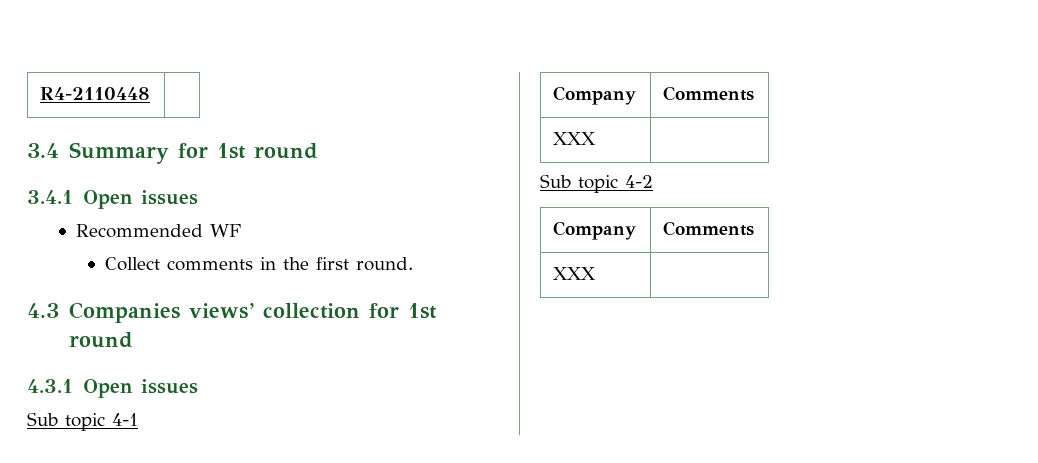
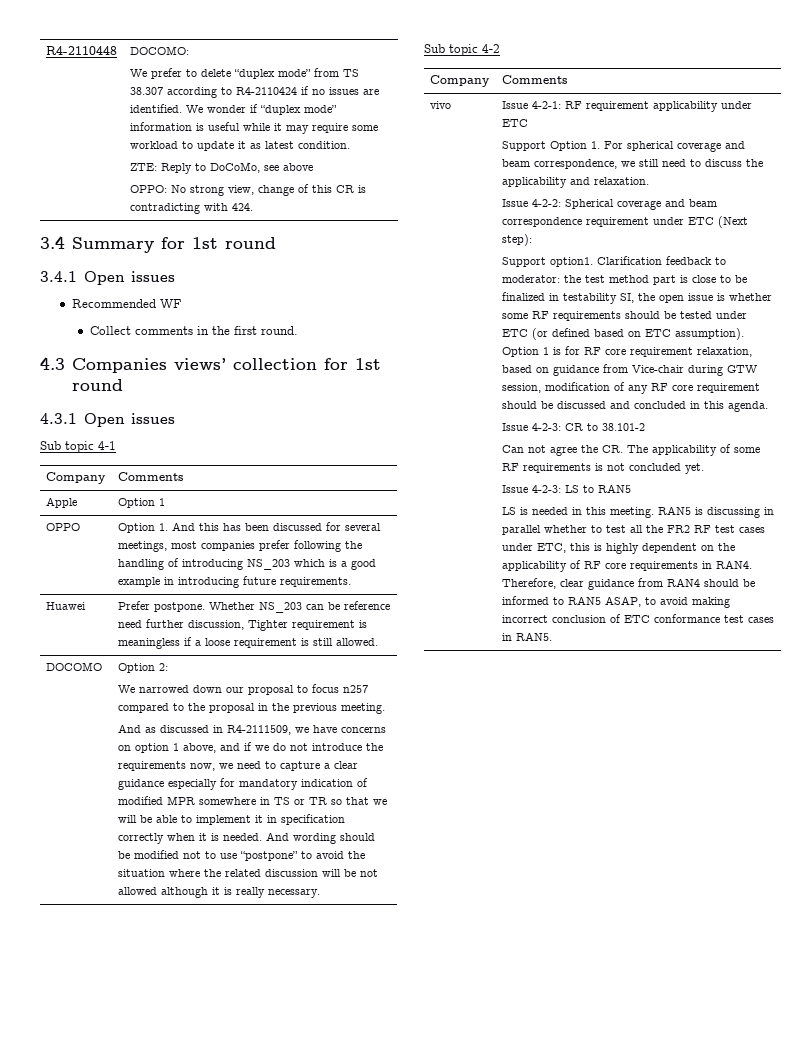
+ DOCOMO:
+ We prefer to delete “duplex mode” from TS 38.307 according to R4-2110424 if no issues are identified. We wonder if “duplex mode” information is useful while it may require some workload to update it as latest condition.
+ ZTE: Reply to DoCoMo, see above
+ OPPO: No strong view, change of this CR is contradicting with 424.
  Sub topic 4-1
  Company | Comments
- XXX |
+ Apple | Option 1
+ OPPO | Option 1. And this has been discussed for several meetings, most companies prefer following the handling of introducing NS_203 which is a good example in introducing future requirements.
+ Huawei | Prefer postpone. Whether NS_203 can be reference need further discussion, Tighter requirement is meaningless if a loose requirement is still allowed.
+ DOCOMO | Option 2:
+ We narrowed down our proposal to focus n257 compared to the proposal in the previous meeting.
+ And as discussed in R4-2111509, we have concerns on option 1 above, and if we do not introduce the requirements now, we need to capture a clear guidance especially for mandatory indication of modified MPR somewhere in TS or TR so that we will be able to implement it in specification correctly when it is needed. And wording should be modified not to use “postpone” to avoid the situation where the related discussion will be not allowed although it is really necessary.
  Sub topic 4-2
  Company | Comments
- XXX
+ vivo | Issue 4-2-1: RF requirement applicability under ETC
+ Support Option 1. For spherical coverage and beam correspondence, we still need to discuss the applicability and relaxation.
+ Issue 4-2-2: Spherical coverage and beam correspondence requirement under ETC (Next step):
+ Support option1. Clarification feedback to moderator: the test method part is close to be finalized in testability SI, the open issue is whether some RF requirements should be tested under ETC (or defined based on ETC assumption). Option 1 is for RF core requirement relaxation, based on guidance from Vice-chair during GTW session, modification of any RF core requirement should be discussed and concluded in this agenda.
+ Issue 4-2-3: CR to 38.101-2
+ Can not agree the CR. The applicability of some RF requirements is not concluded yet.
+ Issue 4-2-3: LS to RAN5
+ LS is needed in this meeting. RAN5 is discussing in parallel whether to test all the FR2 RF test cases under ETC, this is highly dependent on the applicability of RF core requirements in RAN4. Therefore, clear guidance from RAN4 should be informed to RAN5 ASAP, to avoid making incorrect conclusion of ETC conformance test cases in RAN5.

